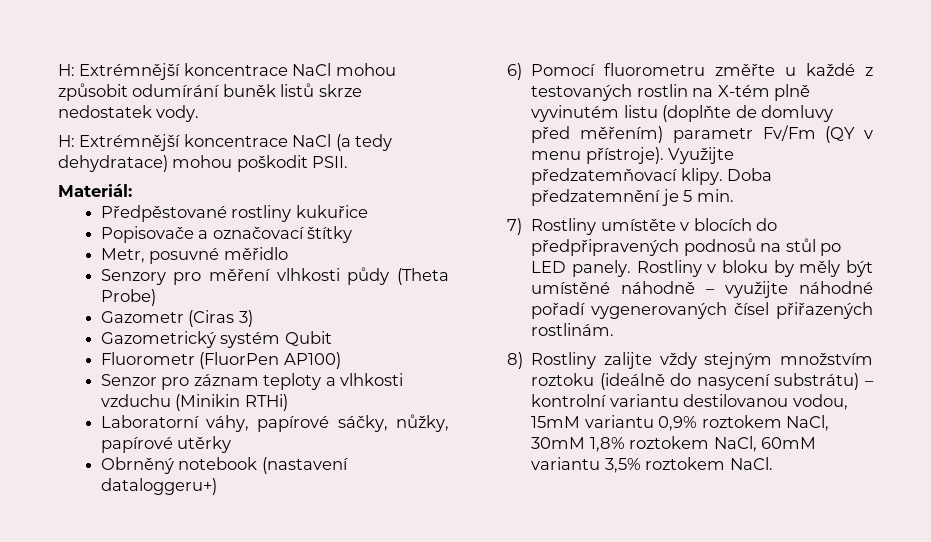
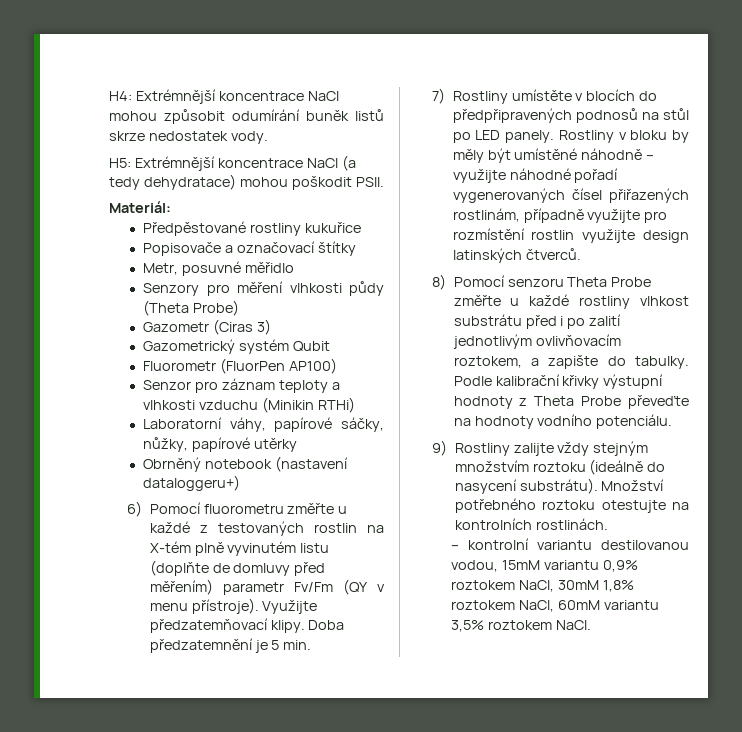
- H: Extrémnější koncentrace NaCl mohou způsobit odumírání buněk listů skrze nedostatek vody.
+ H4: Extrémnější koncentrace NaCl mohou způsobit odumírání buněk listů skrze nedostatek vody.
- H: Extrémnější koncentrace NaCl (a tedy dehydratace) mohou poškodit PSII.
+ H5: Extrémnější koncentrace NaCl (a tedy dehydratace) mohou poškodit PSII.
- Rostliny v bloku by měly být umístěné náhodně – využijte náhodné pořadí vygenerovaných čísel přiřazených rostlinám.
- 8) Rostliny zalijte vždy stejným množstvím roztoku (ideálně do nasycení substrátu) – kontrolní variantu destilovanou vodou, 15mM variantu 0,9% roztokem NaCl, 30mM 1,8% roztokem NaCl, 60mM variantu 3,5% roztokem NaCl.
+ Rostliny v bloku by měly být umístěné náhodně – využijte náhodné pořadí vygenerovaných čísel přiřazených rostlinám, případně využijte pro rozmístění rostlin využijte design latinských čtverců.
+ 8) Pomocí senzoru Theta Probe změřte u každé rostliny vlhkost substrátu před i po zalití jednotlivým ovlivňovacím roztokem, a zapište do tabulky. Podle kalibrační křivky výstupní hodnoty z Theta Probe převeďte na hodnoty vodního potenciálu.
+ 9) Rostliny zalijte vždy stejným množstvím roztoku (ideálně do nasycení substrátu). Množství potřebného roztoku otestujte na kontrolních rostlinách.
+ – kontrolní variantu destilovanou vodou, 15mM variantu 0,9% roztokem NaCl, 30mM 1,8% roztokem NaCl, 60mM variantu 3,5% roztokem NaCl.

